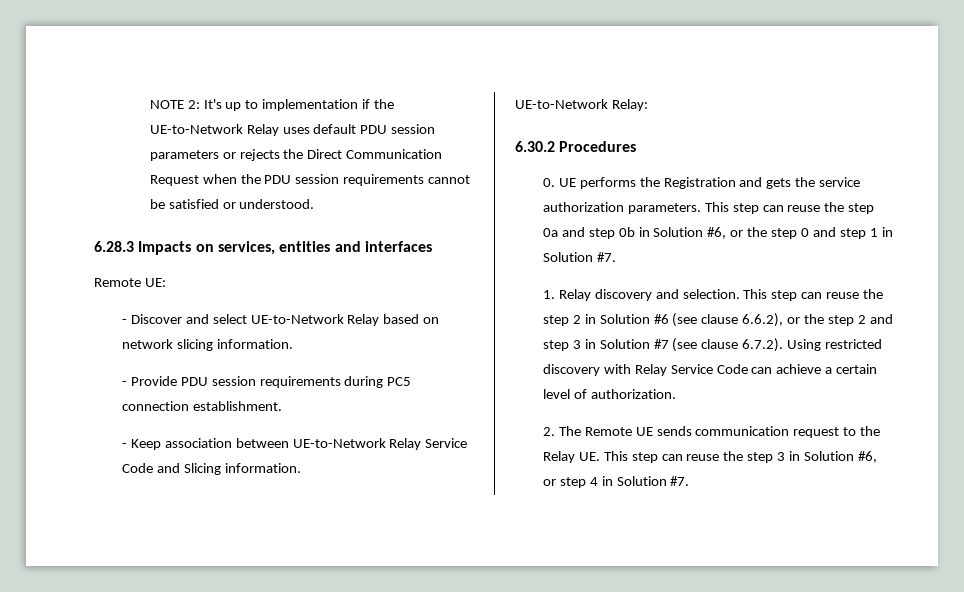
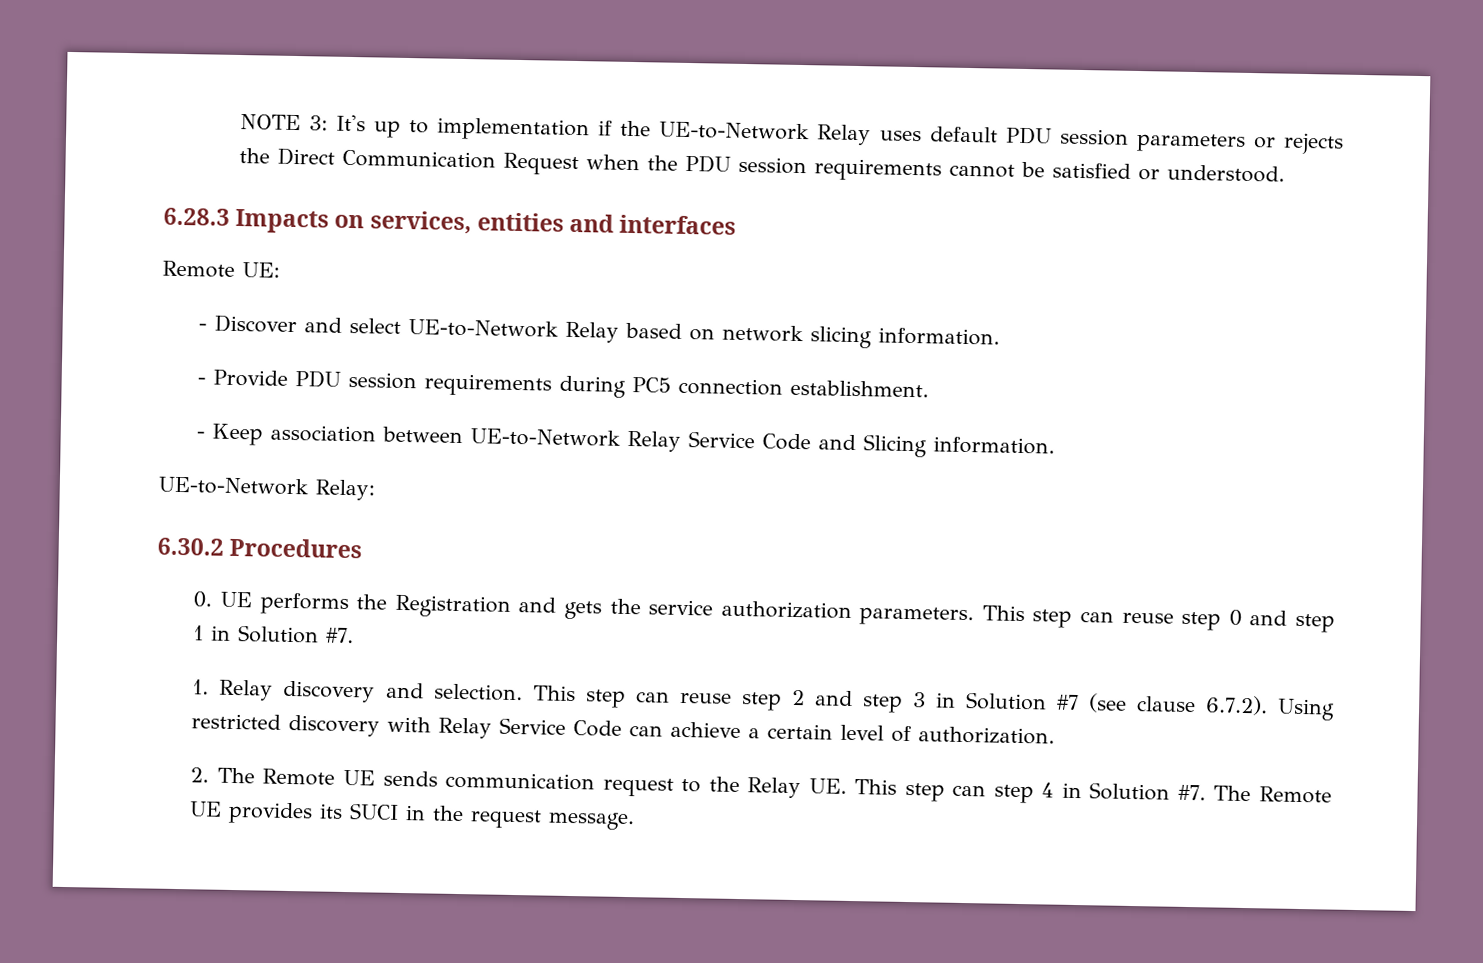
- NOTE 2: It's up to implementation if the UE-to-Network Relay uses default PDU session parameters or rejects the Direct Communication Request when the PDU session requirements cannot be satisfied or understood.
+ NOTE 3: It's up to implementation if the UE-to-Network Relay uses default PDU session parameters or rejects the Direct Communication Request when the PDU session requirements cannot be satisfied or understood.
- This step can reuse the step 0a and step 0b in Solution #6, or the step 0 and step 1 in Solution #7.
+ This step can reuse step 0 and step 1 in Solution #7.
- This step can reuse the step 2 in Solution #6 (see clause 6.6.2), or the step 2 and step 3 in Solution #7 (see clause 6.7.2). Using restricted discovery with Relay Service Code can achieve a certain level of authorization.
+ This step can reuse step 2 and step 3 in Solution #7 (see clause 6.7.2). Using restricted discovery with Relay Service Code can achieve a certain level of authorization.
- 2. The Remote UE sends communication request to the Relay UE. This step can reuse the step 3 in Solution #6, or step 4 in Solution #7.
+ 2. The Remote UE sends communication request to the Relay UE. This step can step 4 in Solution #7.
+ The Remote UE provides its SUCI in the request message.

